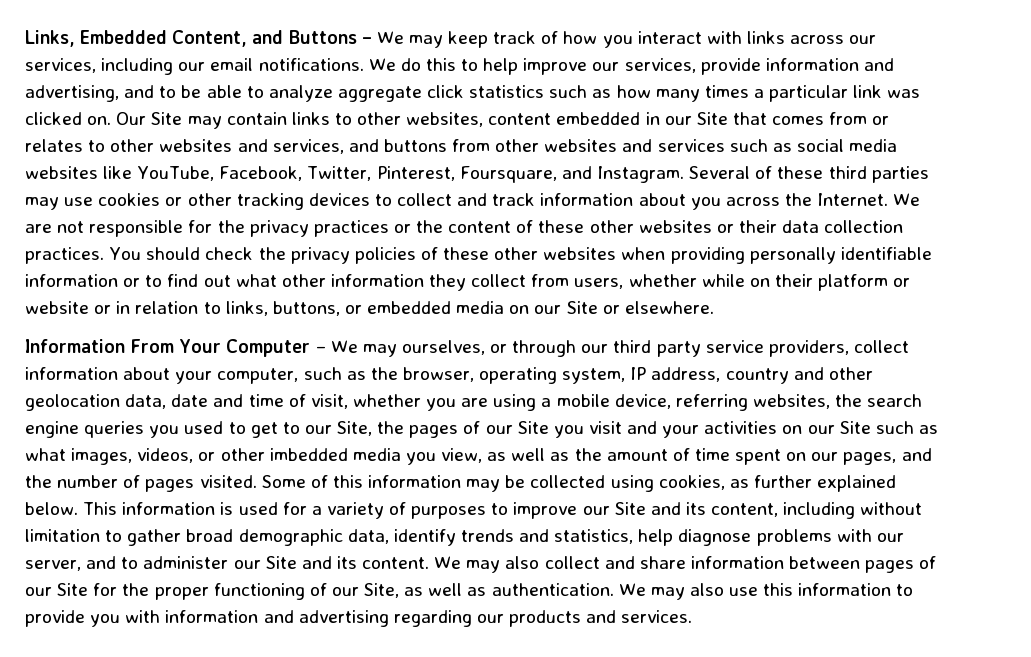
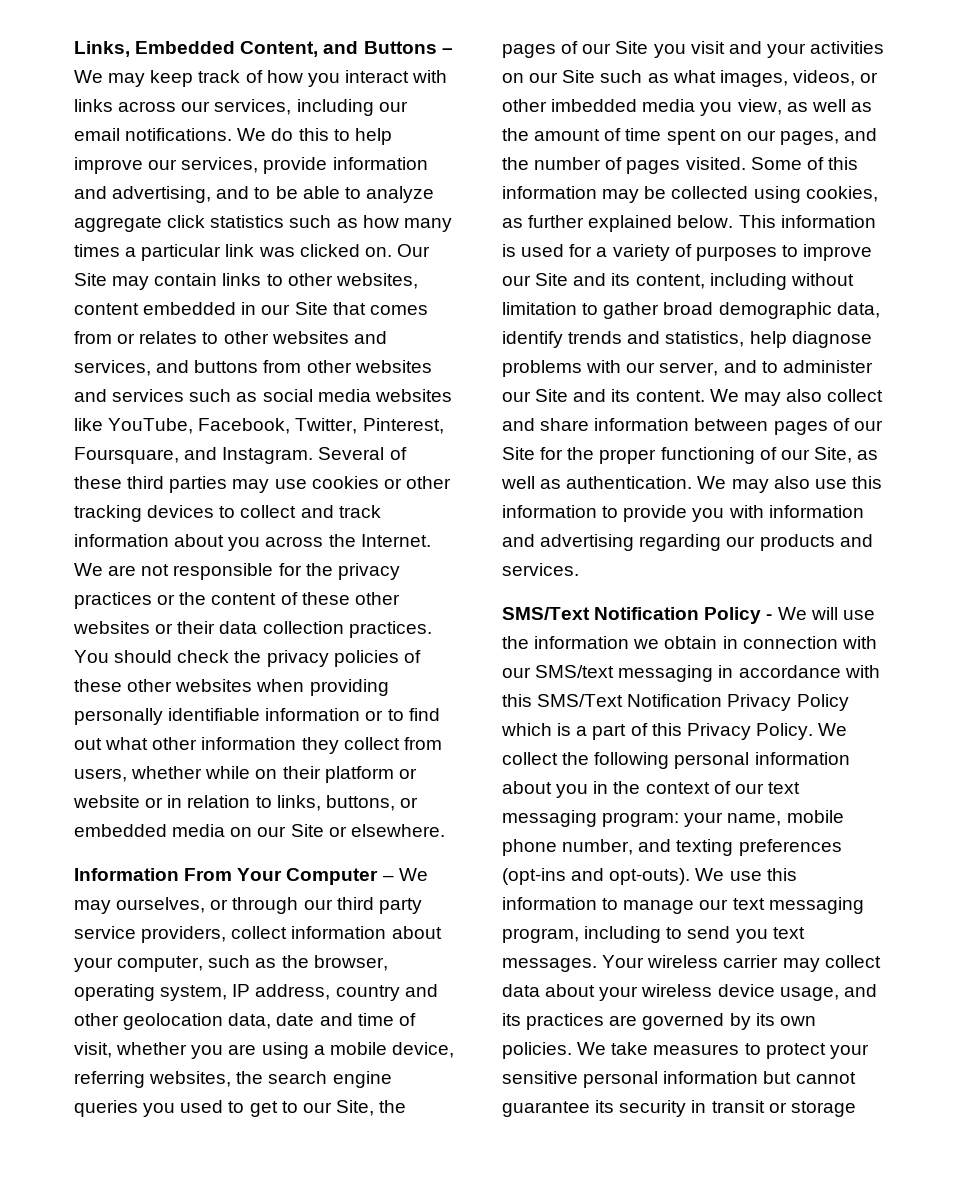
+ SMS/Text Notification Policy - We will use the information we obtain in connection with our SMS/text messaging in accordance with this SMS/Text Notification Privacy Policy which is a part of this Privacy Policy. We collect the following personal information about you in the context of our text messaging program: your name, mobile phone number, and texting preferences (opt-ins and opt-outs). We use this information to manage our text messaging program, including to send you text messages. Your wireless carrier may collect data about your wireless device usage, and its practices are governed by its own policies. We take measures to protect your sensitive personal information but cannot guarantee its security in transit or storage

